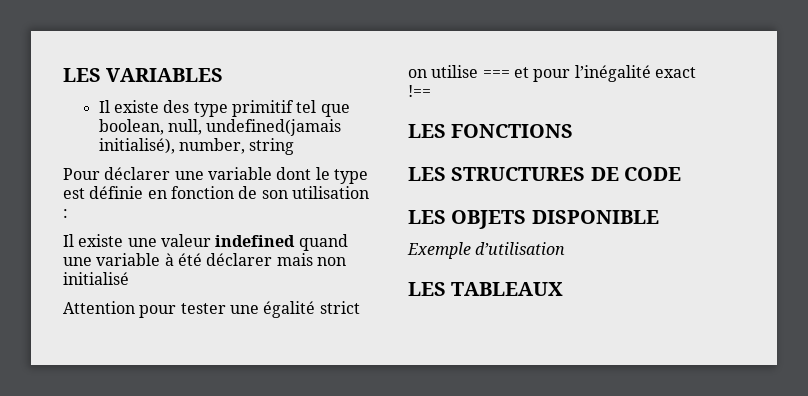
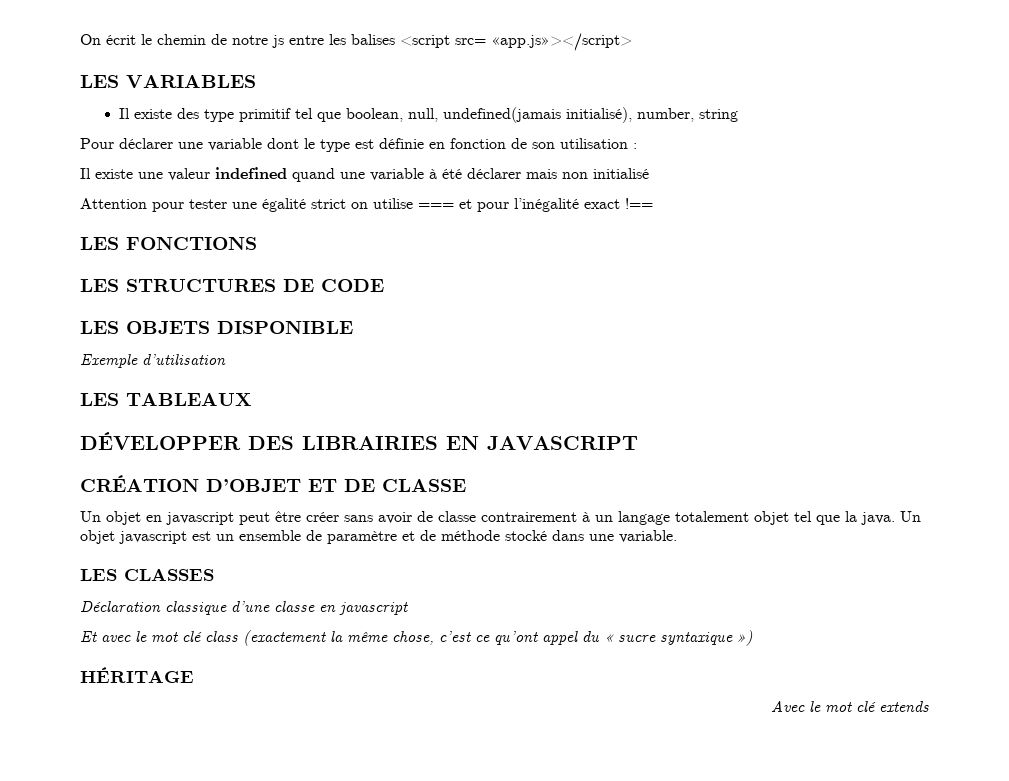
+ On écrit le chemin de notre js entre les balises <script src= «app.js»></script>
+ DÉVELOPPER DES LIBRAIRIES EN JAVASCRIPT
+ CRÉATION D’OBJET ET DE CLASSE
+ Un objet en javascript peut être créer sans avoir de classe contrairement à un langage totalement objet tel que la java. Un objet javascript est un ensemble de paramètre et de méthode stocké dans une variable.
+ LES CLASSES
+ Déclaration classique d’une classe en javascript
+ Et avec le mot clé class (exactement la même chose, c’est ce qu’ont appel du « sucre syntaxique »)
+ HÉRITAGE
+ Avec le mot clé extends

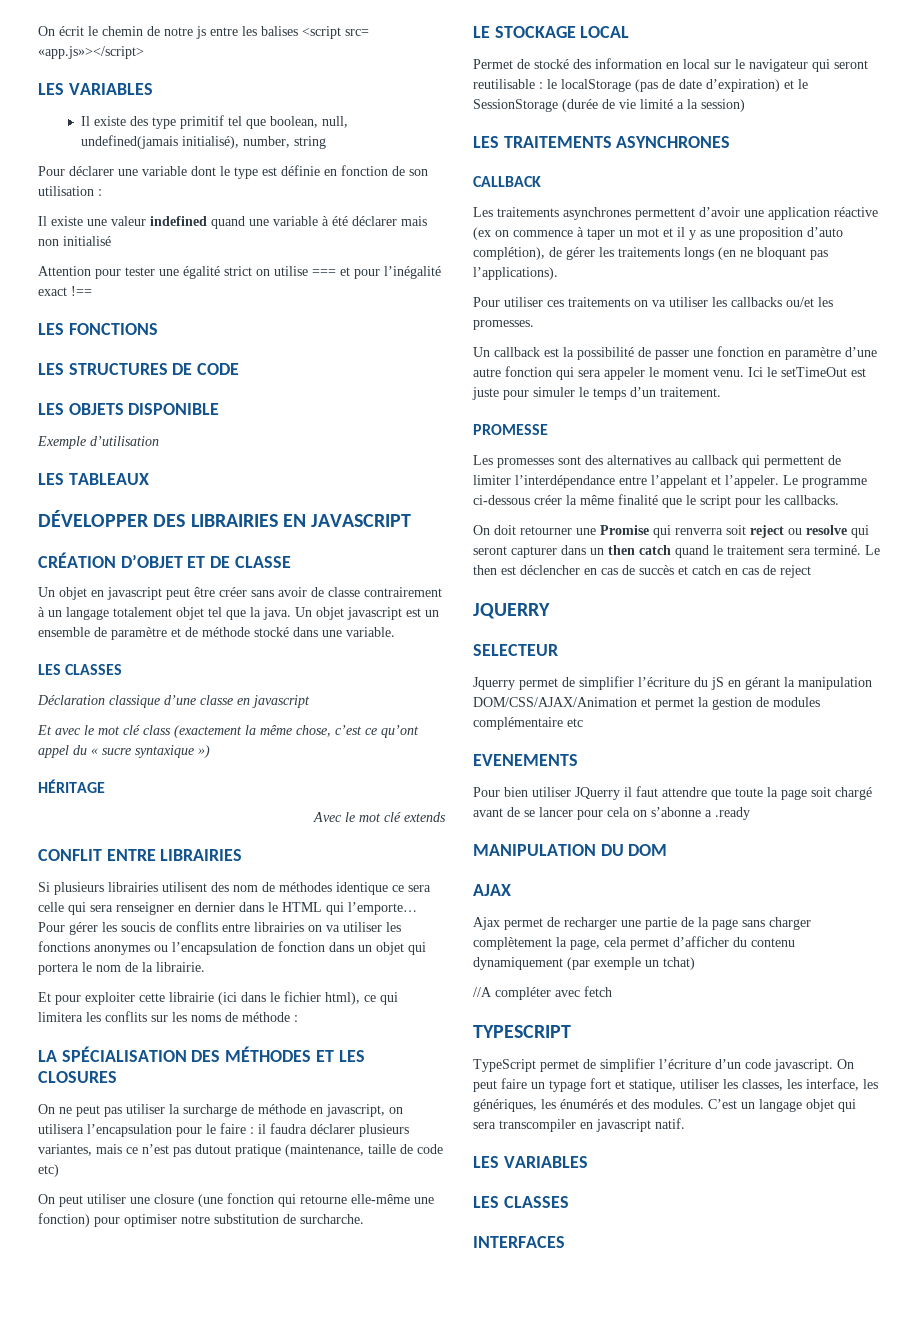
+ CONFLIT ENTRE LIBRAIRIES
+ Si plusieurs librairies utilisent des nom de méthodes identique ce sera celle qui sera renseigner en dernier dans le HTML qui l’emporte… Pour gérer les soucis de conflits entre librairies on va utiliser les fonctions anonymes ou l’encapsulation de fonction dans un objet qui portera le nom de la librairie.
+ Et pour exploiter cette librairie (ici dans le fichier html), ce qui limitera les conflits sur les noms de méthode :
+ LA SPÉCIALISATION DES MÉTHODES ET LES CLOSURES
+ On ne peut pas utiliser la surcharge de méthode en javascript, on utilisera l’encapsulation pour le faire : il faudra déclarer plusieurs variantes, mais ce n’est pas dutout pratique (maintenance, taille de code etc)
+ On peut utiliser une closure (une fonction qui retourne elle-même une fonction) pour optimiser notre substitution de surcharche.
+ LE STOCKAGE LOCAL
+ Permet de stocké des information en local sur le navigateur qui seront reutilisable : le localStorage (pas de date d’expiration) et le SessionStorage (durée de vie limité a la session)
+ LES TRAITEMENTS ASYNCHRONES
+ CALLBACK
+ Les traitements asynchrones permettent d’avoir une application réactive (ex on commence à taper un mot et il y as une proposition d’auto complétion), de gérer les traitements longs (en ne bloquant pas l’applications).
+ Pour utiliser ces traitements on va utiliser les callbacks ou/et les promesses.
+ Un callback est la possibilité de passer une fonction en paramètre d’une autre fonction qui sera appeler le moment venu. Ici le setTimeOut est juste pour simuler le temps d’un traitement.
+ PROMESSE
+ Les promesses sont des alternatives au callback qui permettent de limiter l’interdépendance entre l’appelant et l’appeler. Le programme ci-dessous créer la même finalité que le script pour les callbacks.
+ On doit retourner une Promise qui renverra soit reject ou resolve qui seront capturer dans un then catch quand le traitement sera terminé. Le then est déclencher en cas de succès et catch en cas de reject
+ JQUERRY
+ SELECTEUR
+ Jquerry permet de simplifier l’écriture du jS en gérant la manipulation DOM/CSS/AJAX/Animation et permet la gestion de modules complémentaire etc
+ EVENEMENTS
+ Pour bien utiliser JQuerry il faut attendre que toute la page soit chargé avant de se lancer pour cela on s’abonne a .ready
+ MANIPULATION DU DOM
+ AJAX
+ Ajax permet de recharger une partie de la page sans charger complètement la page, cela permet d’afficher du contenu dynamiquement (par exemple un tchat)
+ //A compléter avec fetch
+ TYPESCRIPT
+ TypeScript permet de simplifier l’écriture d’un code javascript. On peut faire un typage fort et statique, utiliser les classes, les interface, les génériques, les énumérés et des modules. C’est un langage objet qui sera transcompiler en javascript natif.
+ LES VARIABLES
+ LES CLASSES
+ INTERFACES

